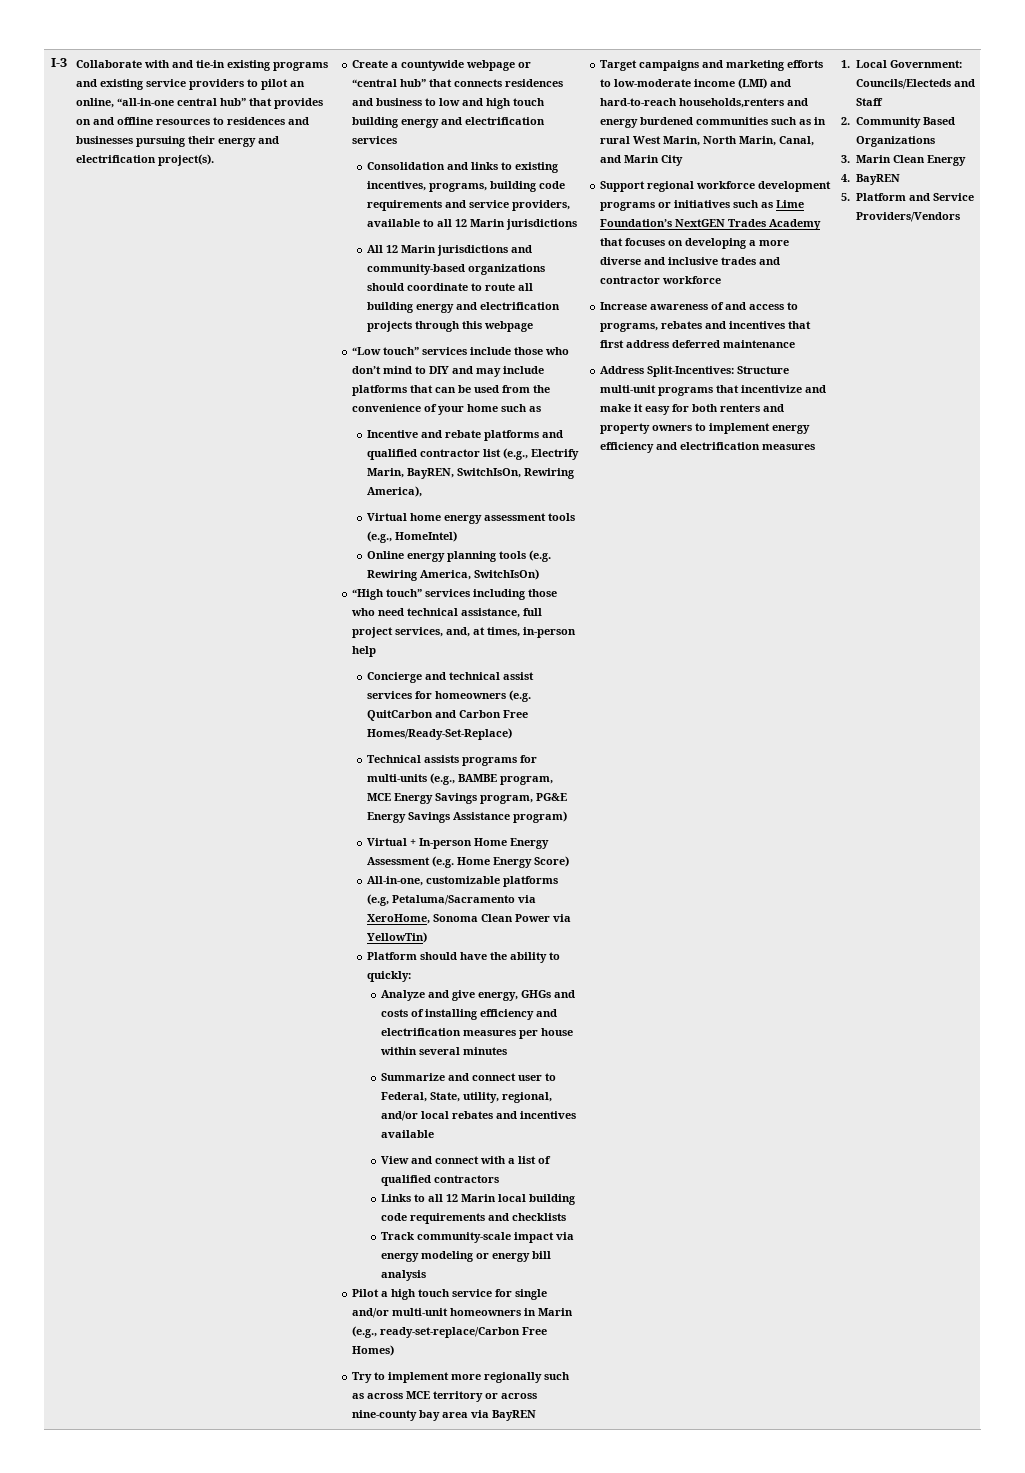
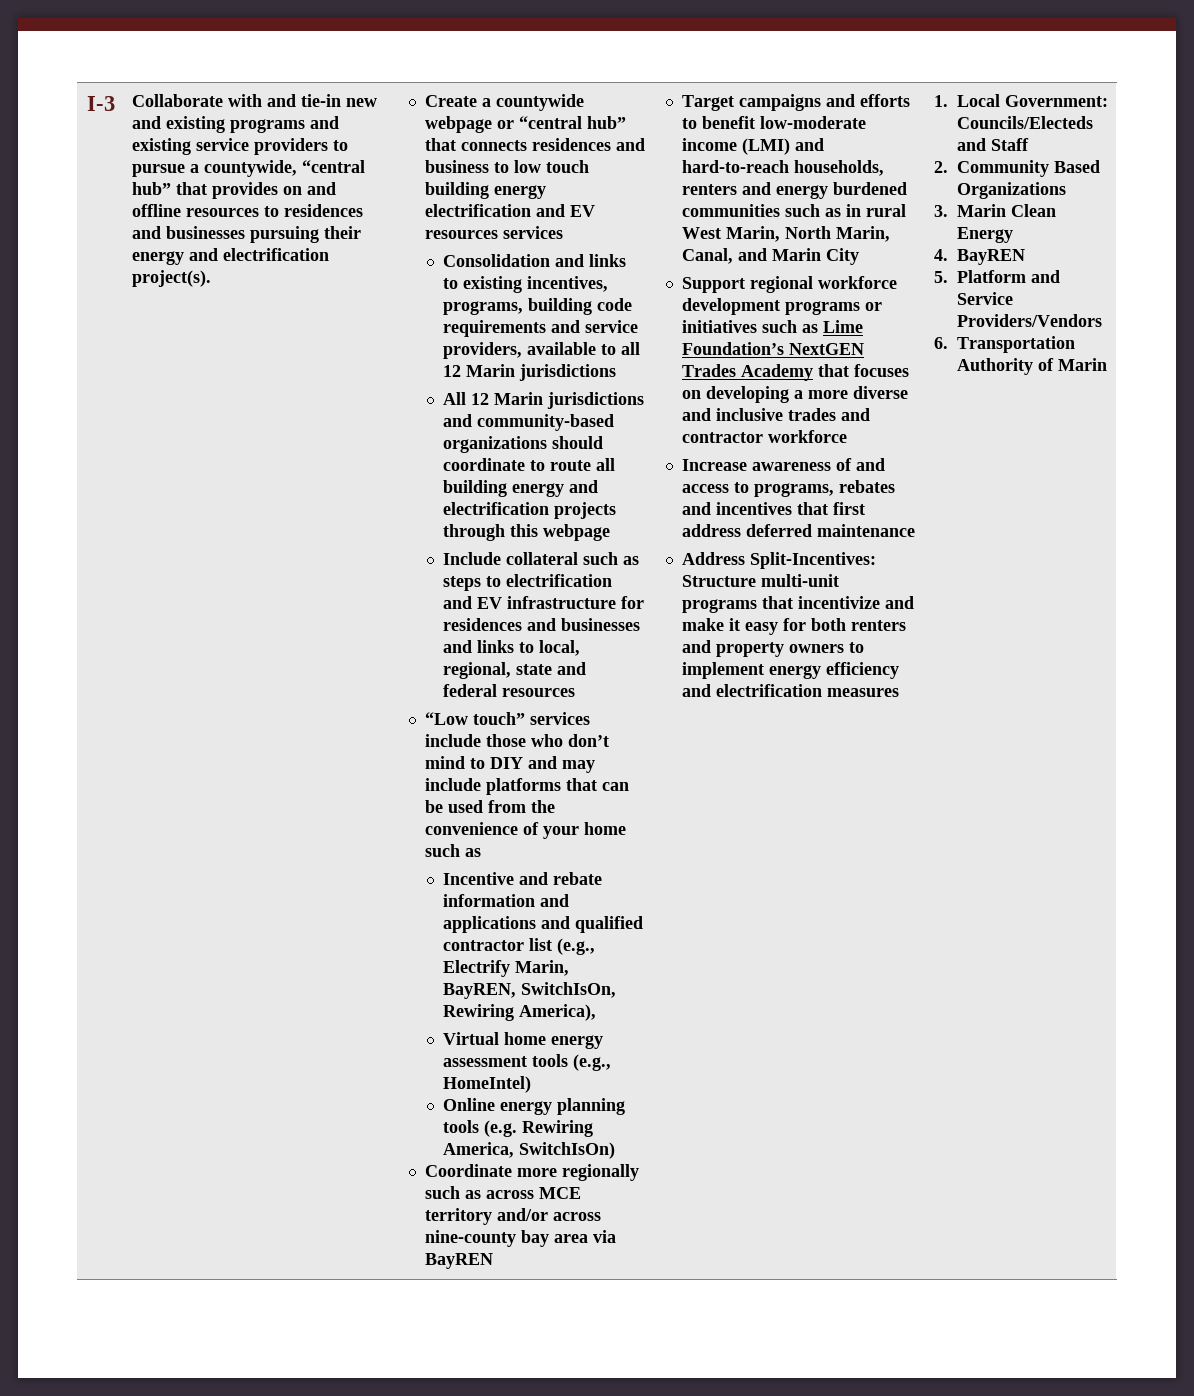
- Collaborate with and tie-in existing programs and existing service providers to pilot an online, “all-in-one central hub” that provides on and offline resources to residences and businesses pursuing their energy and electrification project(s).
+ Collaborate with and tie-in new and existing programs and existing service providers to pursue a countywide, “central hub” that provides on and offline resources to residences and businesses pursuing their energy and electrification project(s).
- Create a countywide webpage or “central hub” that connects residences and business to low and high touch building energy and electrification services
+ Create a countywide webpage or “central hub” that connects residences and business to low touch building energy electrification and EV resources services
+ Include collateral such as steps to electrification and EV infrastructure for residences and businesses and links to local, regional, state and federal resources
- Incentive and rebate platforms and qualified contractor list (e.g., Electrify Marin, BayREN, SwitchIsOn, Rewiring America),
+ Incentive and rebate information and applications and qualified contractor list (e.g., Electrify Marin, BayREN, SwitchIsOn, Rewiring America),
- “High touch” services including those who need technical assistance, full project services, and, at times, in-person help
- Concierge and technical assist services for homeowners (e.g. QuitCarbon and Carbon Free Homes/Ready-Set-Replace)
- Technical assists programs for multi-units (e.g., BAMBE program, MCE Energy Savings program, PG&E Energy Savings Assistance program)
- Virtual + In-person Home Energy Assessment (e.g. Home Energy Score)
- All-in-one, customizable platforms (e.g, Petaluma/Sacramento via XeroHome, Sonoma Clean Power via YellowTin)
- Platform should have the ability to quickly:
- Analyze and give energy, GHGs and costs of installing efficiency and electrification measures per house within several minutes
- Summarize and connect user to Federal, State, utility, regional, and/or local rebates and incentives available
- View and connect with a list of qualified contractors
- Links to all 12 Marin local building code requirements and checklists
- Track community-scale impact via energy modeling or energy bill analysis
- Pilot a high touch service for single and/or multi-unit homeowners in Marin (e.g., ready-set-replace/Carbon Free Homes)
- Try to implement more regionally such as across MCE territory or across nine-county bay area via BayREN
+ Coordinate more regionally such as across MCE territory and/or across nine-county bay area via BayREN
- Target campaigns and marketing efforts to low-moderate income (LMI) and hard-to-reach households,renters and energy burdened communities such as in rural West Marin, North Marin, Canal, and Marin City
+ Target campaigns and efforts to benefit low-moderate income (LMI) and hard-to-reach households, renters and energy burdened communities such as in rural West Marin, North Marin, Canal, and Marin City
+ 6. Transportation Authority of Marin

